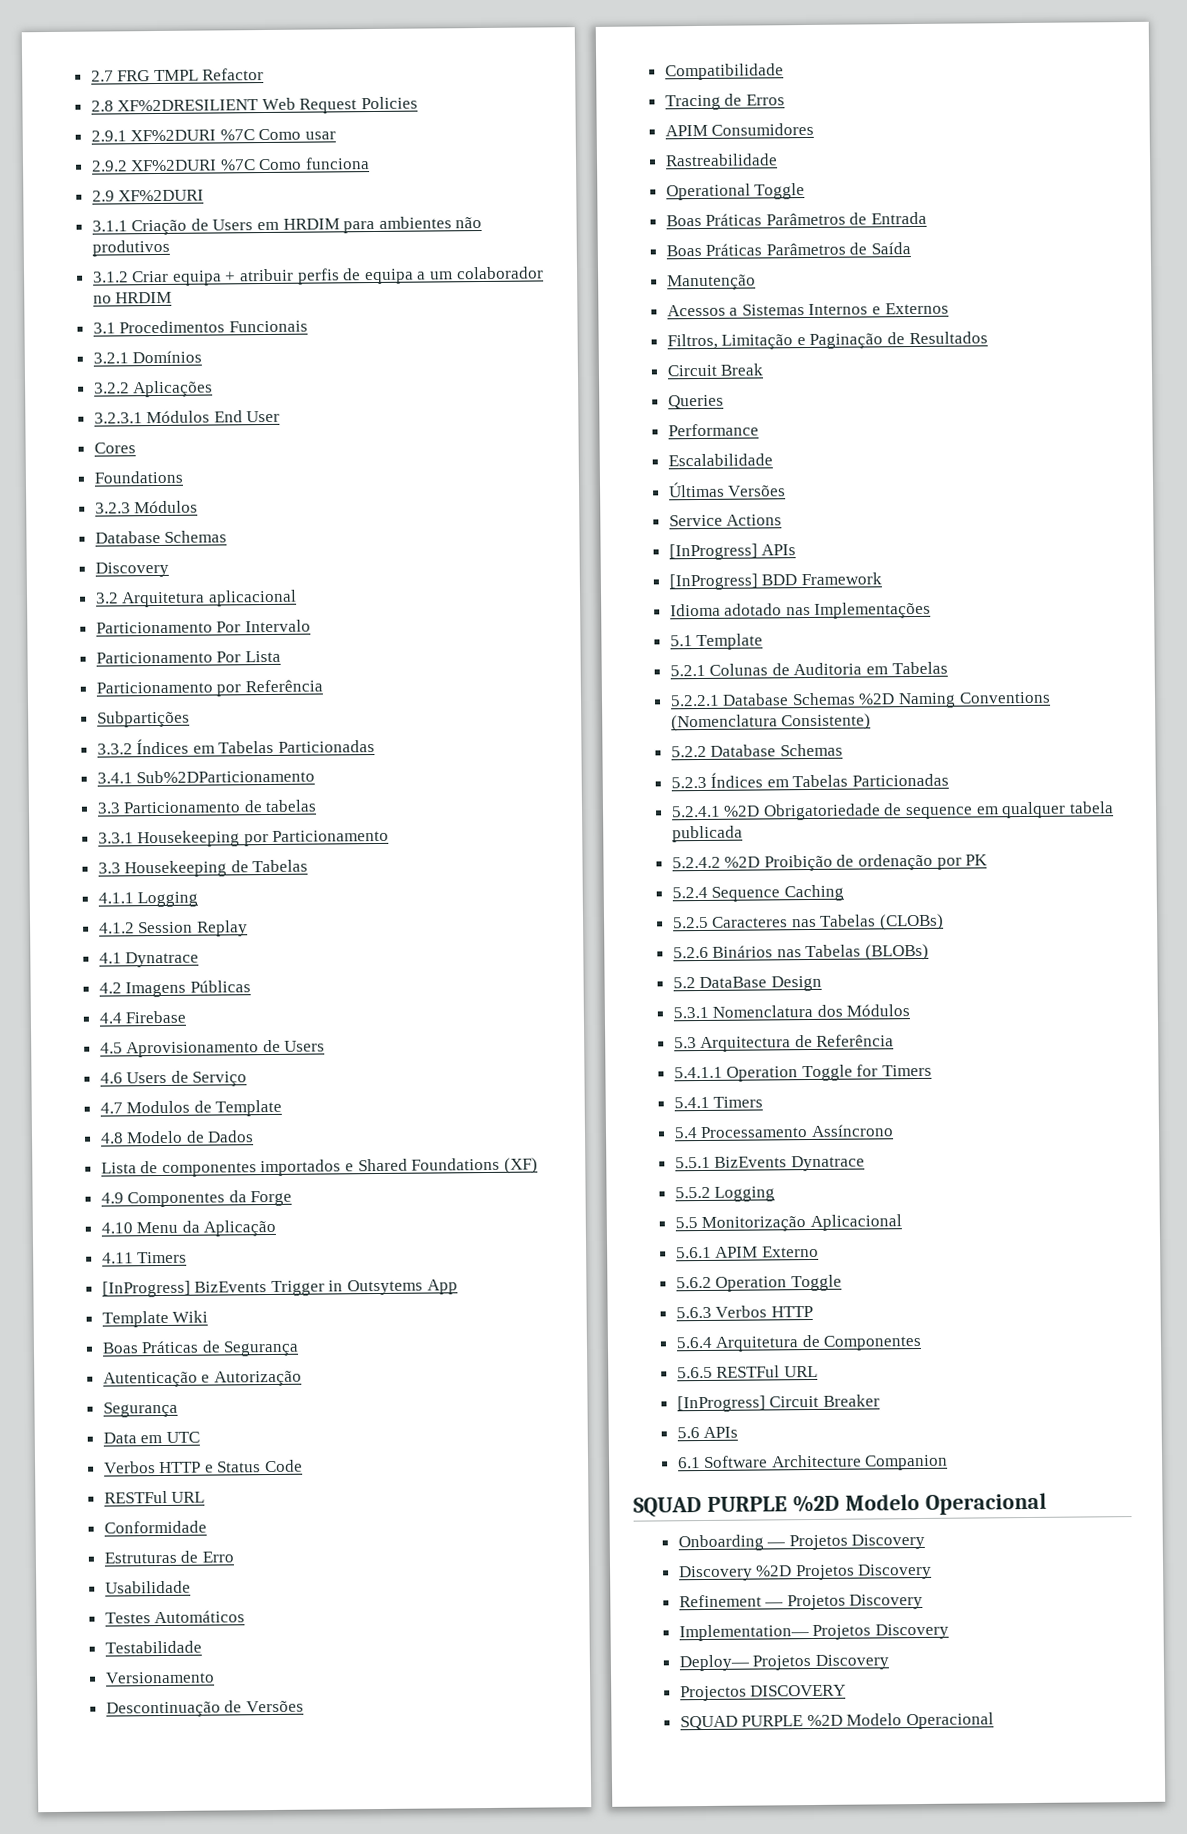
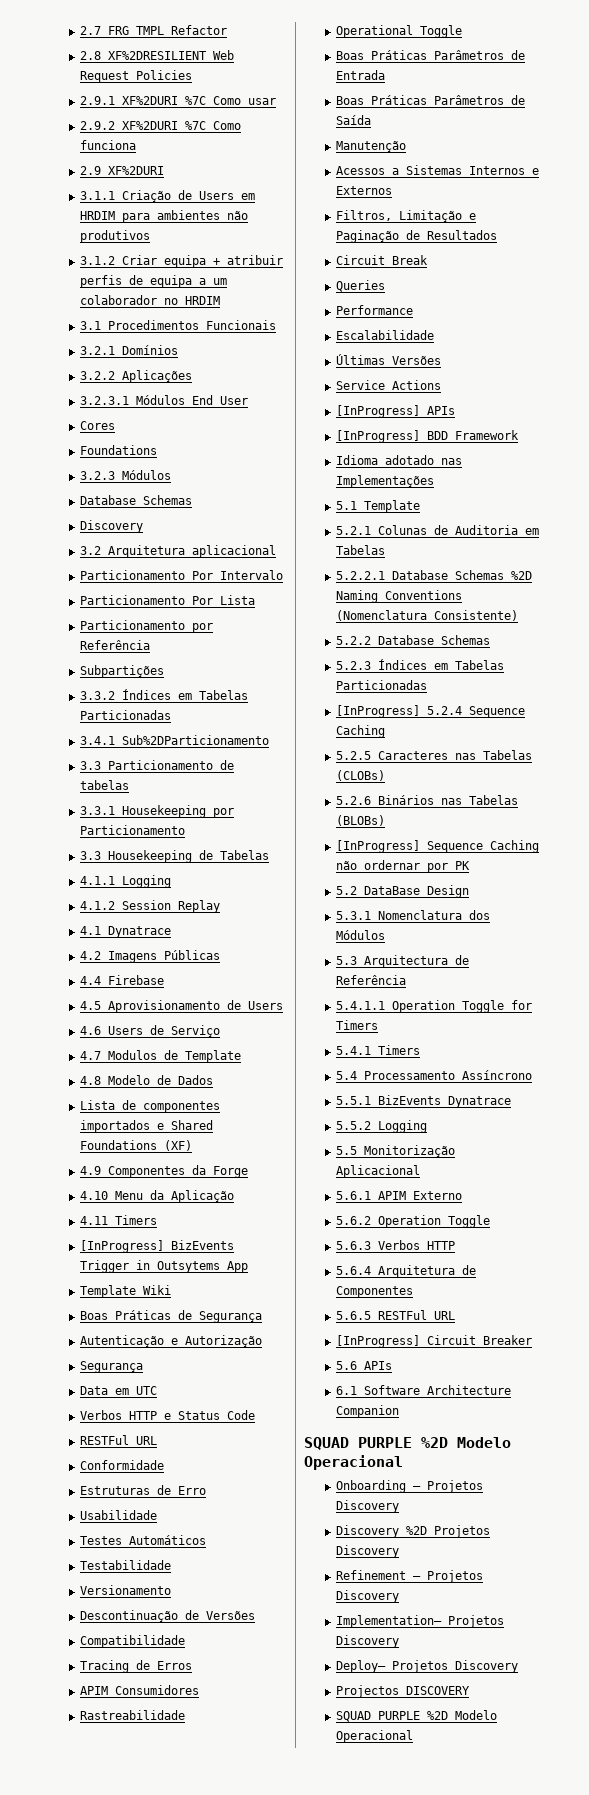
- 5.2.4.1 %2D Obrigatoriedade de sequence em qualquer tabela publicada
- 5.2.4.2 %2D Proibição de ordenação por PK
- 5.2.4 Sequence Caching
+ [InProgress] 5.2.4 Sequence Caching
+ [InProgress] Sequence Caching não ordernar por PK

